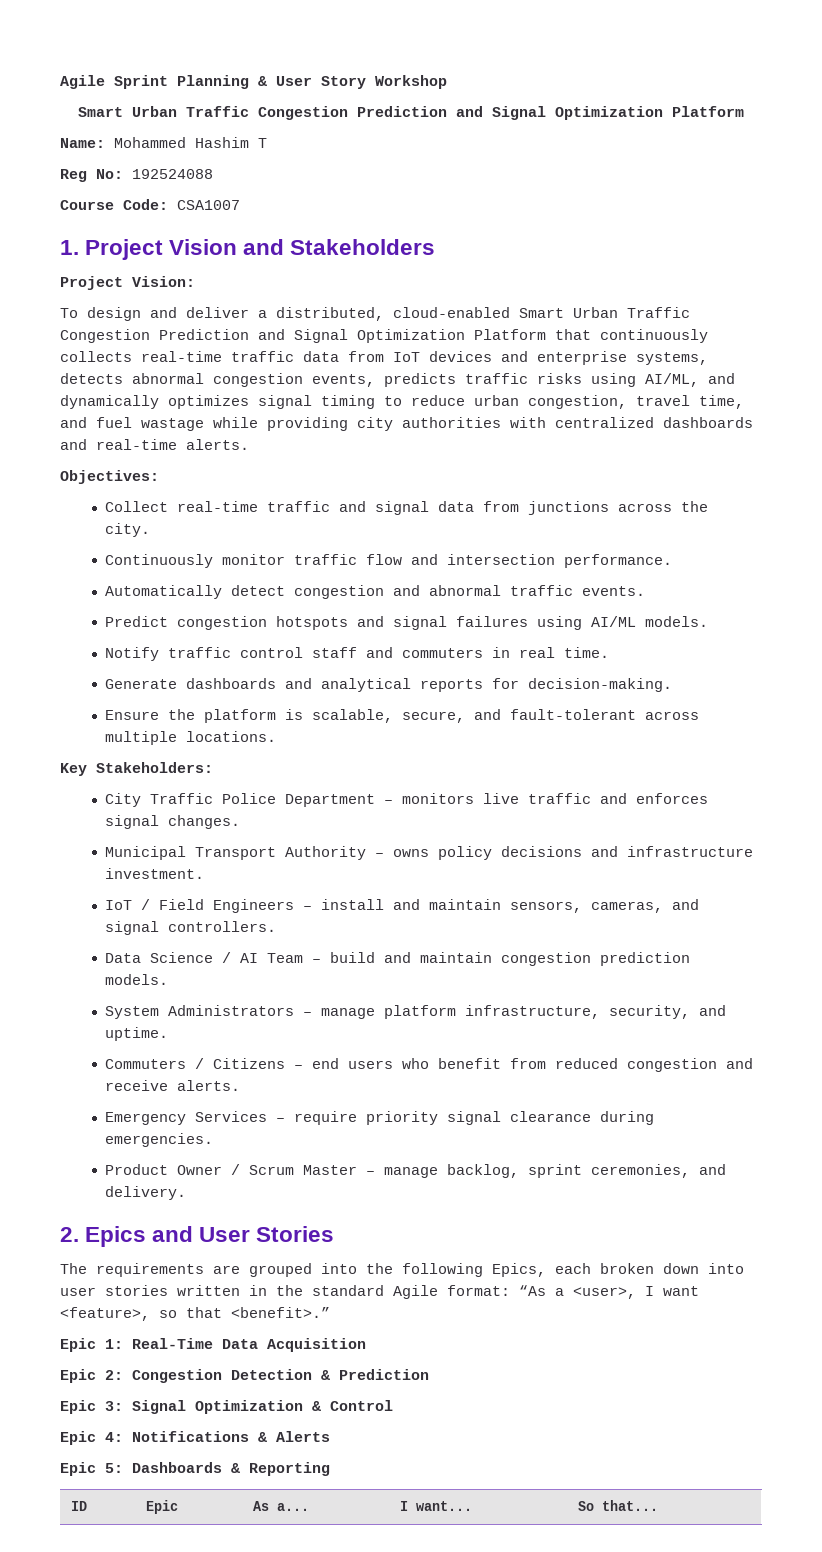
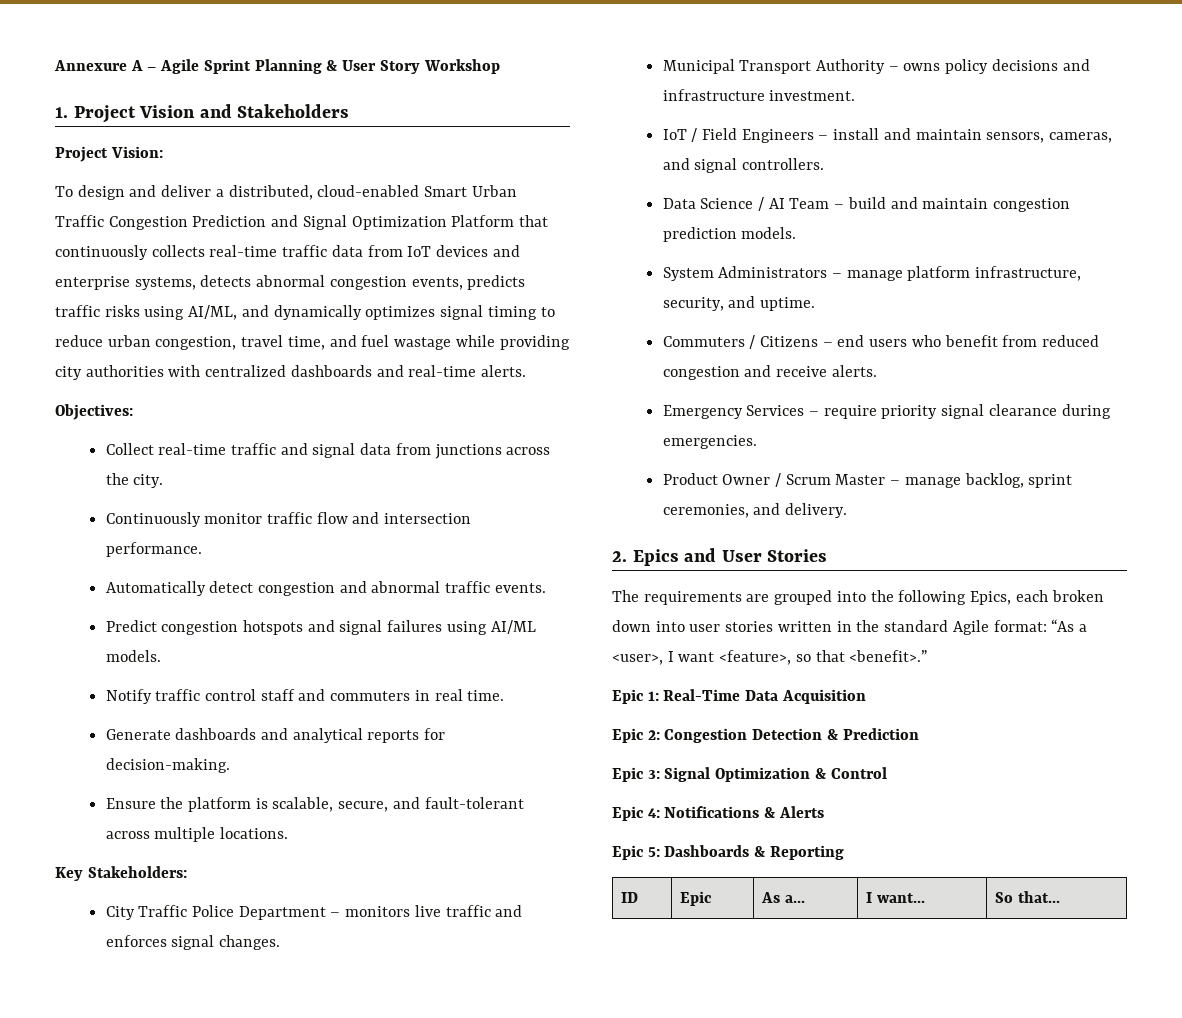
- Agile Sprint Planning & User Story Workshop
- Smart Urban Traffic Congestion Prediction and Signal Optimization Platform
- Name: Mohammed Hashim T
- Reg No: 192524088
- Course Code: CSA1007
+ Annexure A – Agile Sprint Planning & User Story Workshop

